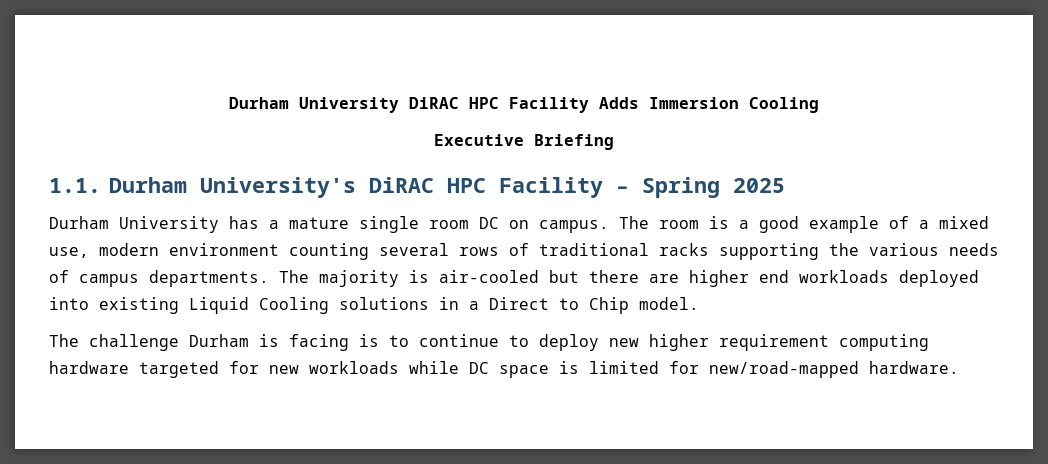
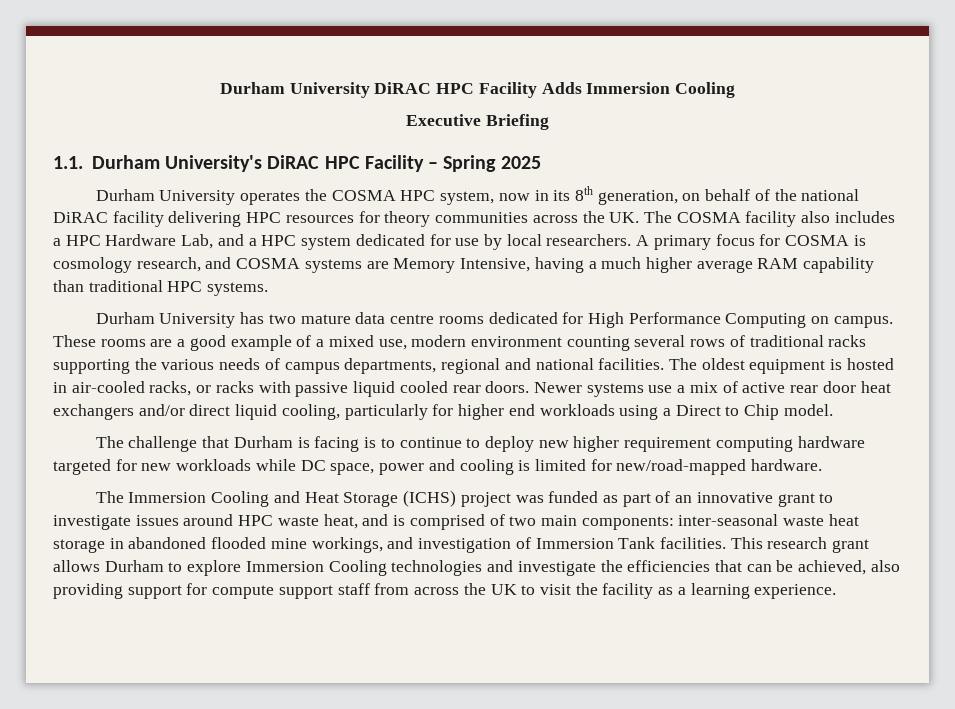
- Durham University has a mature single room DC on campus. The room is a good example of a mixed use, modern environment counting several rows of traditional racks supporting the various needs of campus departments. The majority is air-cooled but there are higher end workloads deployed into existing Liquid Cooling solutions in a Direct to Chip model.
+ Durham University operates the COSMA HPC system, now in its 8th generation, on behalf of the national DiRAC facility delivering HPC resources for theory communities across the UK. The COSMA facility also includes a HPC Hardware Lab, and a HPC system dedicated for use by local researchers. A primary focus for COSMA is cosmology research, and COSMA systems are Memory Intensive, having a much higher average RAM capability than traditional HPC systems.
+ Durham University has two mature data centre rooms dedicated for High Performance Computing on campus. These rooms are a good example of a mixed use, modern environment counting several rows of traditional racks supporting the various needs of campus departments, regional and national facilities. The oldest equipment is hosted in air-cooled racks, or racks with passive liquid cooled rear doors. Newer systems use a mix of active rear door heat exchangers and/or direct liquid cooling, particularly for higher end workloads using a Direct to Chip model.
- The challenge Durham is facing is to continue to deploy new higher requirement computing hardware targeted for new workloads while DC space is limited for new/road-mapped hardware.
+ The challenge that Durham is facing is to continue to deploy new higher requirement computing hardware targeted for new workloads while DC space, power and cooling is limited for new/road-mapped hardware.
+ The Immersion Cooling and Heat Storage (ICHS) project was funded as part of an innovative grant to investigate issues around HPC waste heat, and is comprised of two main components: inter-seasonal waste heat storage in abandoned flooded mine workings, and investigation of Immersion Tank facilities. This research grant allows Durham to explore Immersion Cooling technologies and investigate the efficiencies that can be achieved, also providing support for compute support staff from across the UK to visit the facility as a learning experience.

